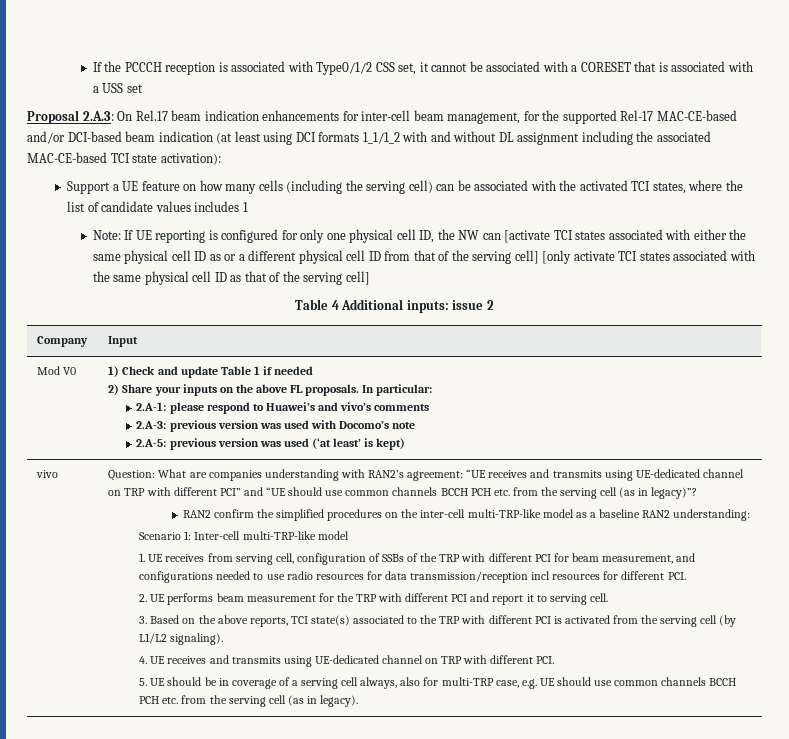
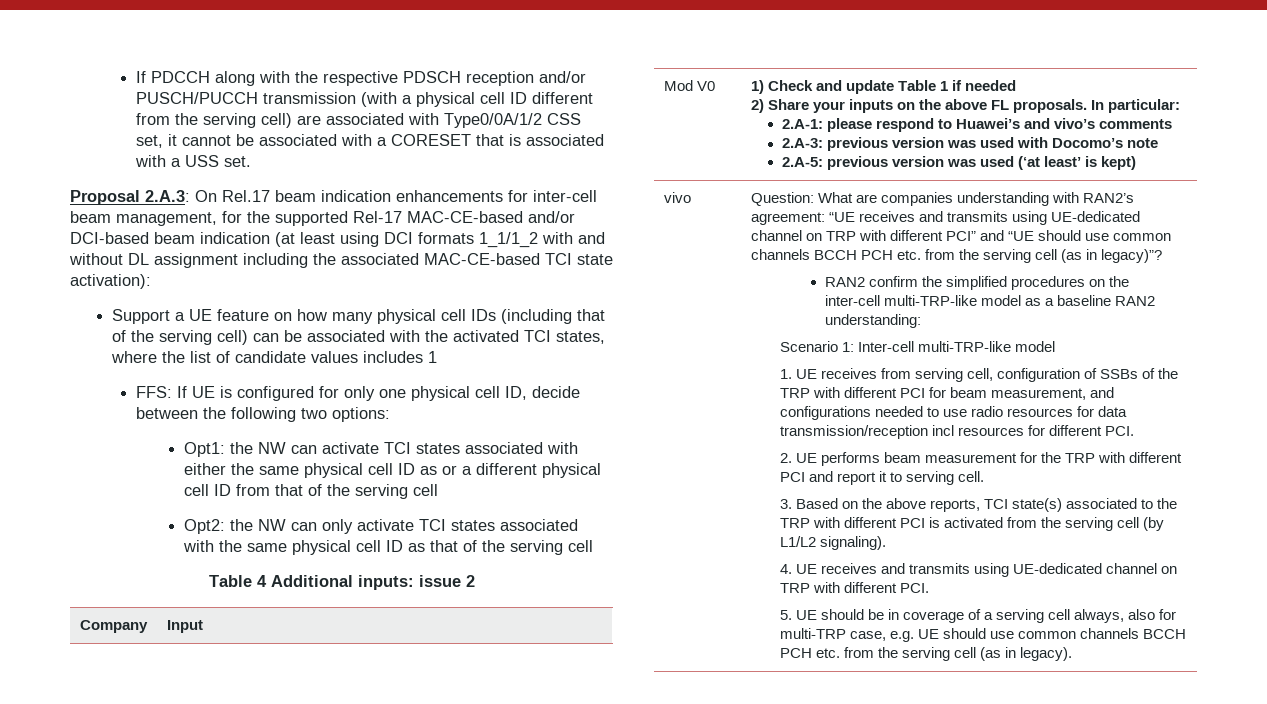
- If the PCCCH reception is associated with Type0/1/2 CSS set, it cannot be associated with a CORESET that is associated with a USS set
+ If PDCCH along with the respective PDSCH reception and/or PUSCH/PUCCH transmission (with a physical cell ID different from the serving cell) are associated with Type0/0A/1/2 CSS set, it cannot be associated with a CORESET that is associated with a USS set.
- Support a UE feature on how many cells (including the serving cell) can be associated with the activated TCI states, where the list of candidate values includes 1
+ Support a UE feature on how many physical cell IDs (including that of the serving cell) can be associated with the activated TCI states, where the list of candidate values includes 1
- Note: If UE reporting is configured for only one physical cell ID, the NW can [activate TCI states associated with either the same physical cell ID as or a different physical cell ID from that of the serving cell] [only activate TCI states associated with the same physical cell ID as that of the serving cell]
+ FFS: If UE is configured for only one physical cell ID, decide between the following two options:
+ Opt1: the NW can activate TCI states associated with either the same physical cell ID as or a different physical cell ID from that of the serving cell
+ Opt2: the NW can only activate TCI states associated with the same physical cell ID as that of the serving cell

